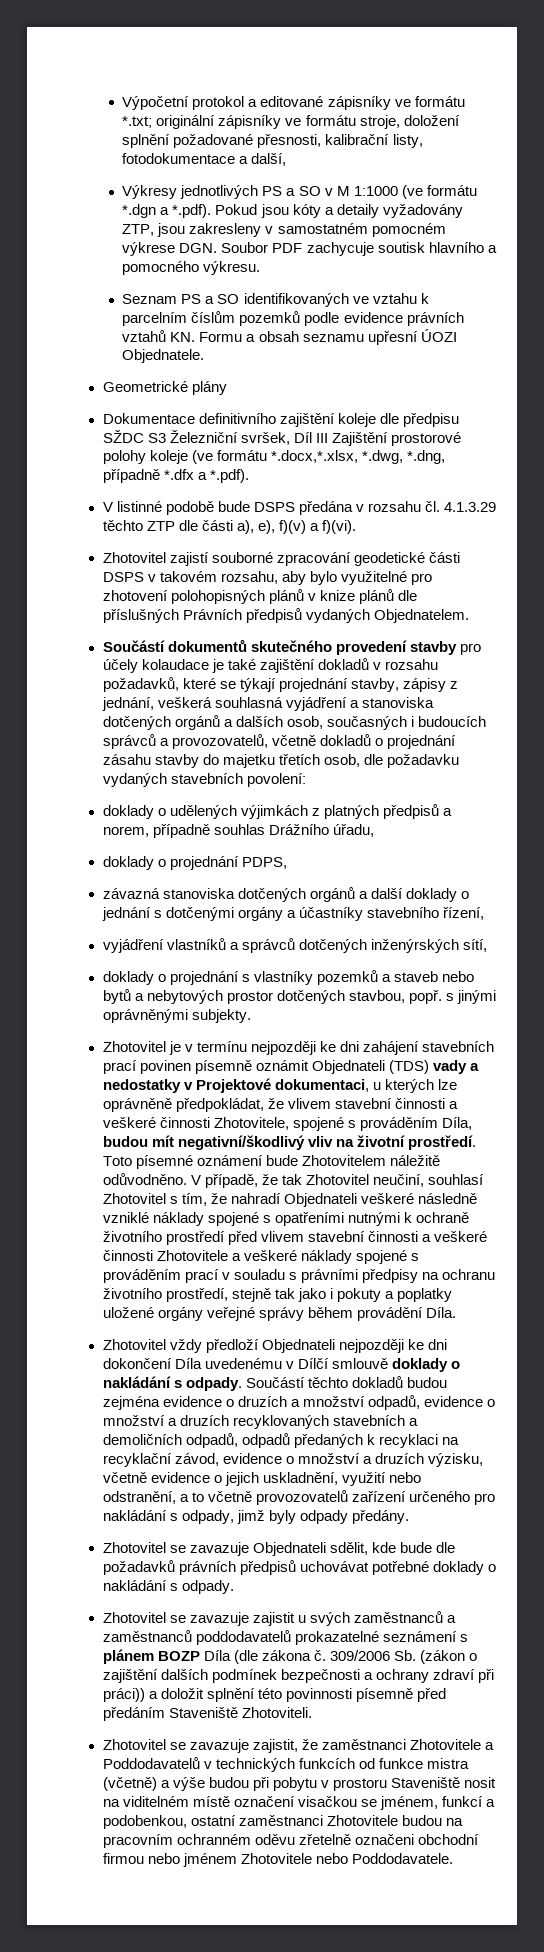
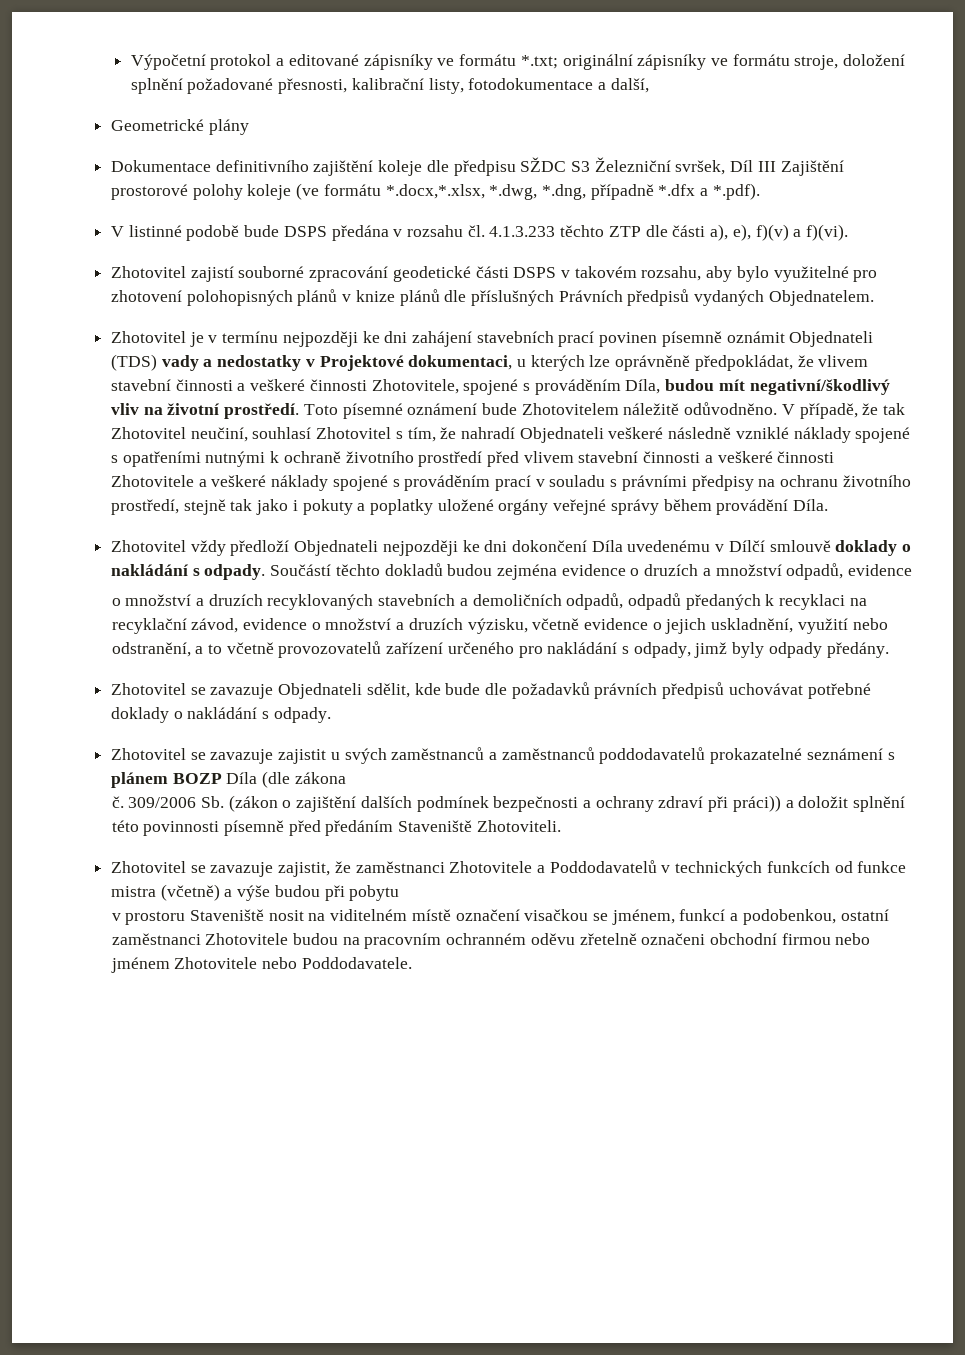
- Výkresy jednotlivých PS a SO v M 1:1000 (ve formátu *.dgn a *.pdf). Pokud jsou kóty a detaily vyžadovány ZTP, jsou zakresleny v samostatném pomocném výkrese DGN. Soubor PDF zachycuje soutisk hlavního a pomocného výkresu.
- Seznam PS a SO identifikovaných ve vztahu k parcelním číslům pozemků podle evidence právních vztahů KN. Formu a obsah seznamu upřesní ÚOZI Objednatele.
- V listinné podobě bude DSPS předána v rozsahu čl. 4.1.3.29 těchto ZTP dle části a), e), f)(v) a f)(vi).
+ V listinné podobě bude DSPS předána v rozsahu čl. 4.1.3.233 těchto ZTP dle části a), e), f)(v) a f)(vi).
- Součástí dokumentů skutečného provedení stavby pro účely kolaudace je také zajištění dokladů v rozsahu požadavků, které se týkají projednání stavby, zápisy z jednání, veškerá souhlasná vyjádření a stanoviska dotčených orgánů a dalších osob, současných i budoucích správců a provozovatelů, včetně dokladů o projednání zásahu stavby do majetku třetích osob, dle požadavku vydaných stavebních povolení:
- doklady o udělených výjimkách z platných předpisů a norem, případně souhlas Drážního úřadu,
- doklady o projednání PDPS,
- závazná stanoviska dotčených orgánů a další doklady o jednání s dotčenými orgány a účastníky stavebního řízení,
- vyjádření vlastníků a správců dotčených inženýrských sítí,
- doklady o projednání s vlastníky pozemků a staveb nebo bytů a nebytových prostor dotčených stavbou, popř. s jinými oprávněnými subjekty.
- Součástí těchto dokladů budou zejména evidence o druzích a množství odpadů, evidence o množství a druzích recyklovaných stavebních a demoličních odpadů, odpadů předaných k recyklaci na recyklační závod, evidence o množství a druzích výzisku, včetně evidence o jejich uskladnění, využití nebo odstranění, a to včetně provozovatelů zařízení určeného pro nakládání s odpady, jimž byly odpady předány.
+ Součástí těchto dokladů budou zejména evidence o druzích a množství odpadů, evidence
+ o množství a druzích recyklovaných stavebních a demoličních odpadů, odpadů předaných k recyklaci na recyklační závod, evidence o množství a druzích výzisku, včetně evidence o jejich uskladnění, využití nebo odstranění, a to včetně provozovatelů zařízení určeného pro nakládání s odpady, jimž byly odpady předány.
- Zhotovitel se zavazuje zajistit u svých zaměstnanců a zaměstnanců poddodavatelů prokazatelné seznámení s plánem BOZP Díla (dle zákona č.
+ Zhotovitel se zavazuje zajistit u svých zaměstnanců a zaměstnanců poddodavatelů prokazatelné seznámení s plánem BOZP Díla (dle zákona
+ č.
- Zhotovitel se zavazuje zajistit, že zaměstnanci Zhotovitele a Poddodavatelů v technických funkcích od funkce mistra (včetně) a výše budou při pobytu v prostoru Staveniště nosit na viditelném místě označení visačkou se jménem, funkcí a podobenkou, ostatní zaměstnanci Zhotovitele budou na pracovním ochranném oděvu zřetelně označeni obchodní firmou nebo jménem Zhotovitele nebo Poddodavatele.
+ Zhotovitel se zavazuje zajistit, že zaměstnanci Zhotovitele a Poddodavatelů v technických funkcích od funkce mistra (včetně) a výše budou při pobytu
+ v prostoru Staveniště nosit na viditelném místě označení visačkou se jménem, funkcí a podobenkou, ostatní zaměstnanci Zhotovitele budou na pracovním ochranném oděvu zřetelně označeni obchodní firmou nebo jménem Zhotovitele nebo Poddodavatele.

